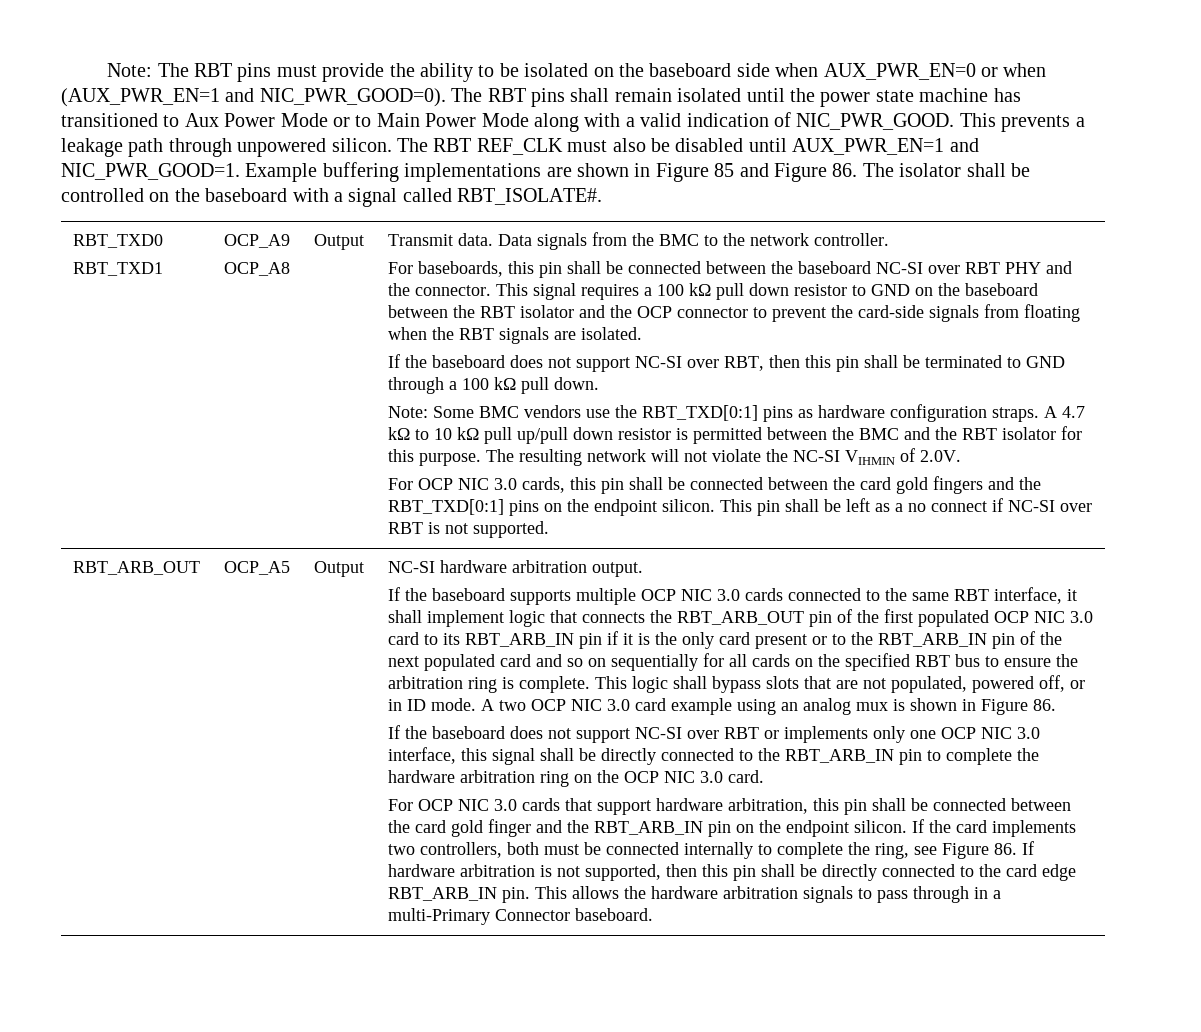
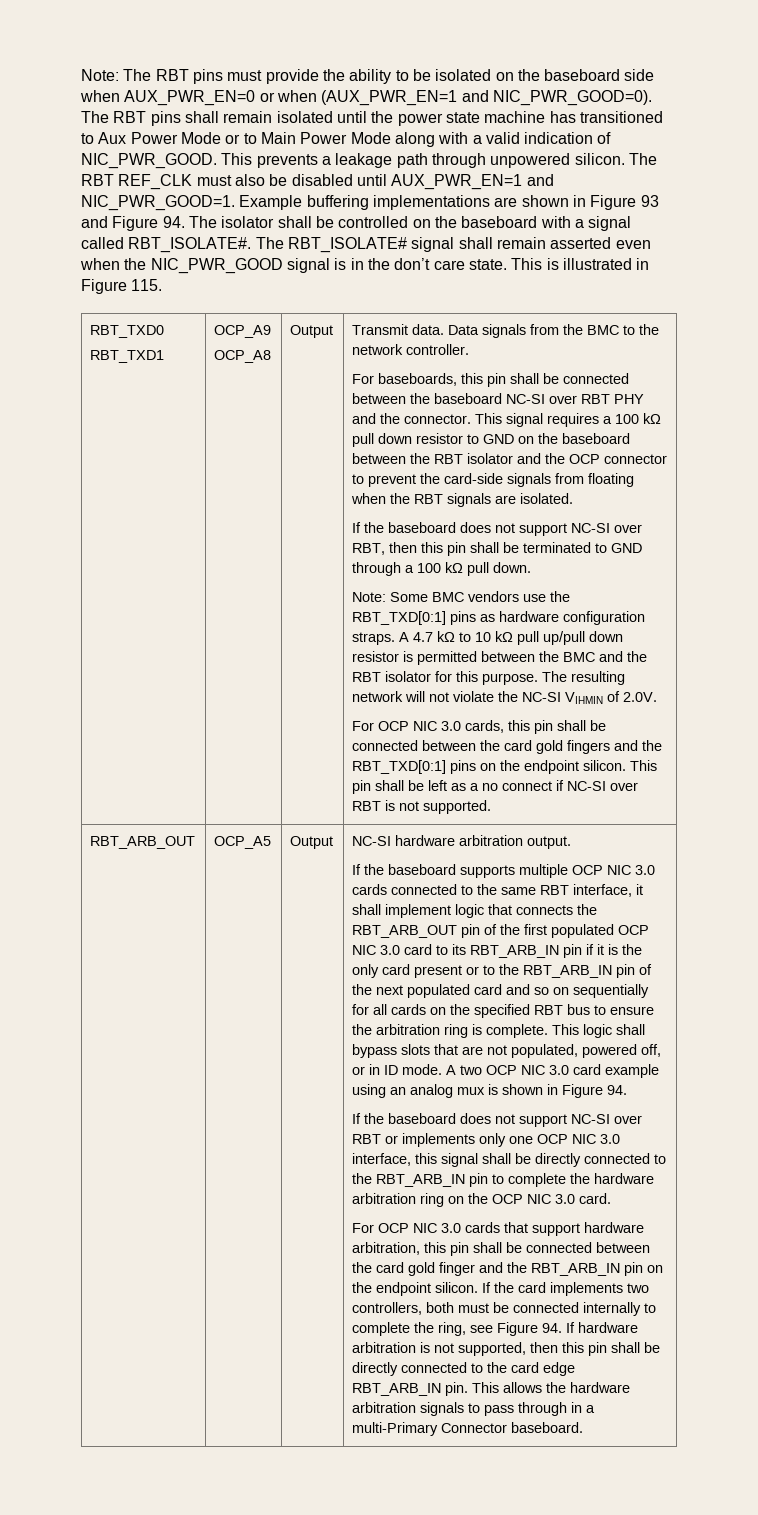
- Example buffering implementations are shown in Figure 85 and Figure 86. The isolator shall be controlled on the baseboard with a signal called RBT_ISOLATE#.
+ Example buffering implementations are shown in Figure 93 and Figure 94. The isolator shall be controlled on the baseboard with a signal called RBT_ISOLATE#. The RBT_ISOLATE# signal shall remain asserted even when the NIC_PWR_GOOD signal is in the don’t care state. This is illustrated in Figure 115.
- A two OCP NIC 3.0 card example using an analog mux is shown in Figure 86.
+ A two OCP NIC 3.0 card example using an analog mux is shown in Figure 94.
- If the card implements two controllers, both must be connected internally to complete the ring, see Figure 86. If hardware arbitration is not supported, then this pin shall be directly connected to the card edge RBT_ARB_IN pin.
+ If the card implements two controllers, both must be connected internally to complete the ring, see Figure 94. If hardware arbitration is not supported, then this pin shall be directly connected to the card edge RBT_ARB_IN pin.

